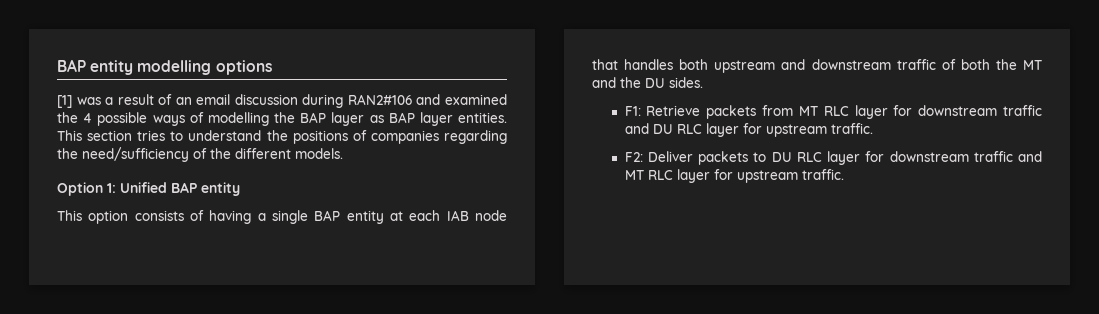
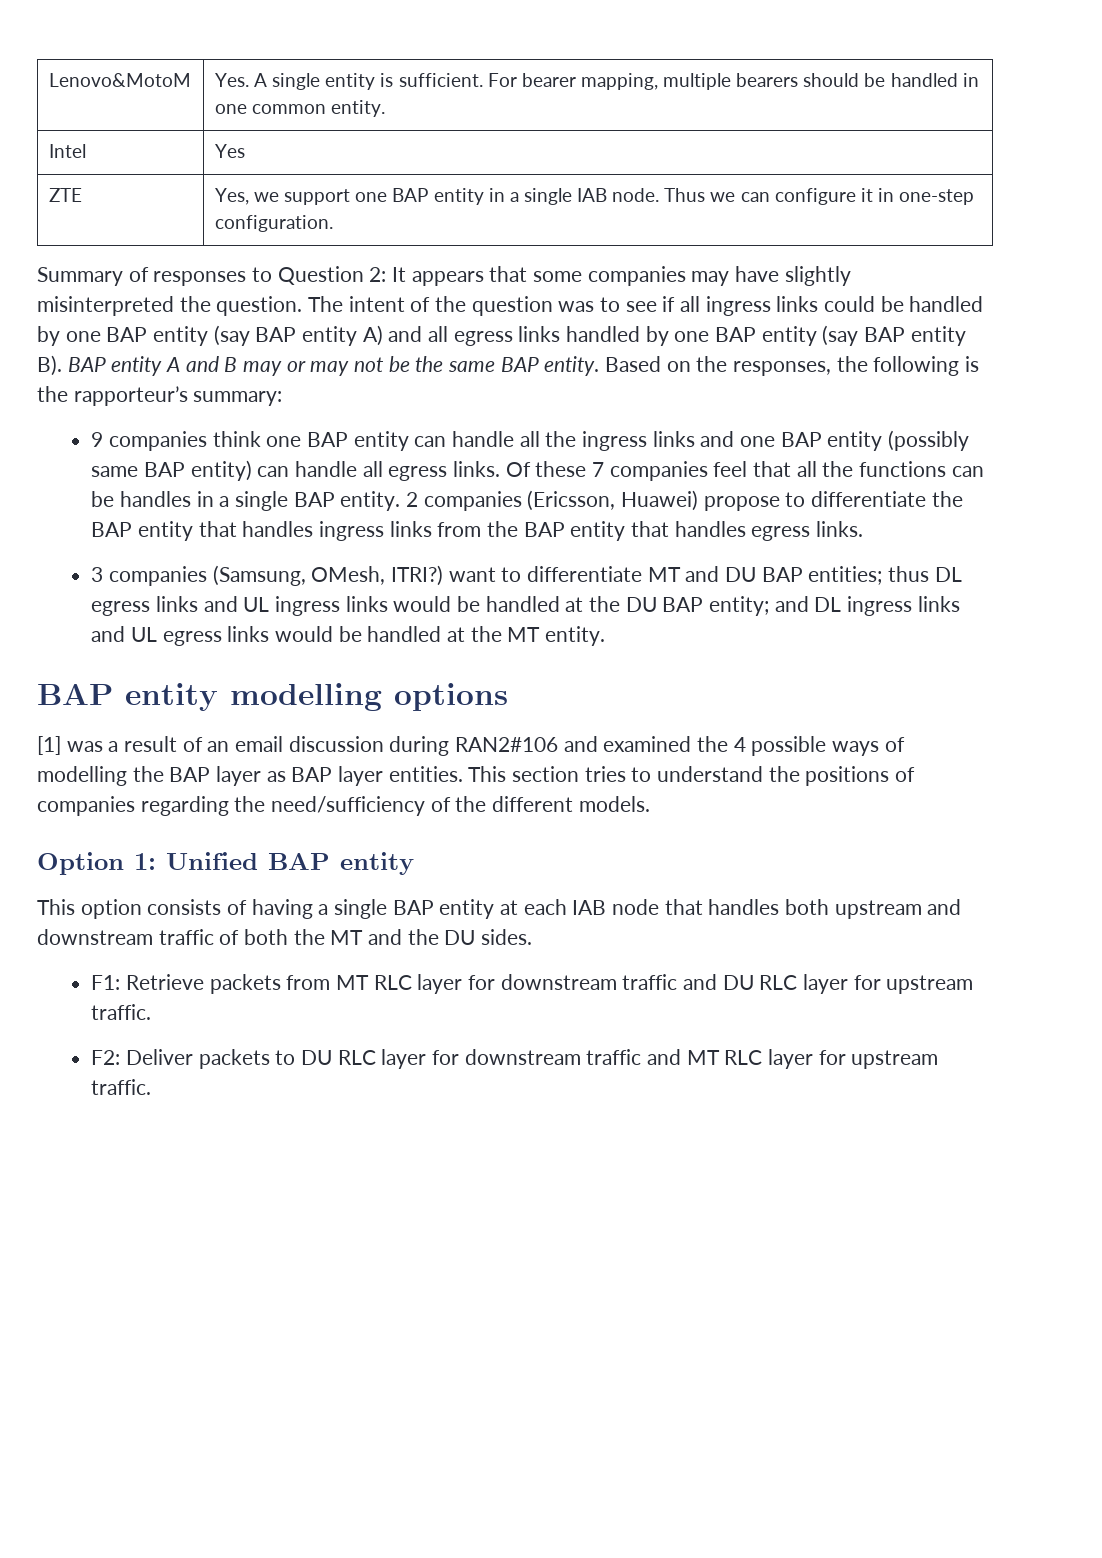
+ Lenovo&MotoM | Yes. A single entity is sufficient. For bearer mapping, multiple bearers should be handled in one common entity.
+ Intel | Yes
+ ZTE | Yes, we support one BAP entity in a single IAB node. Thus we can configure it in one-step configuration.
+ Summary of responses to Question 2: It appears that some companies may have slightly misinterpreted the question. The intent of the question was to see if all ingress links could be handled by one BAP entity (say BAP entity A) and all egress links handled by one BAP entity (say BAP entity B). BAP entity A and B may or may not be the same BAP entity. Based on the responses, the following is the rapporteur’s summary:
+ 9 companies think one BAP entity can handle all the ingress links and one BAP entity (possibly same BAP entity) can handle all egress links. Of these 7 companies feel that all the functions can be handles in a single BAP entity. 2 companies (Ericsson, Huawei) propose to differentiate the BAP entity that handles ingress links from the BAP entity that handles egress links.
+ 3 companies (Samsung, OMesh, ITRI?) want to differentiate MT and DU BAP entities; thus DL egress links and UL ingress links would be handled at the DU BAP entity; and DL ingress links and UL egress links would be handled at the MT entity.

